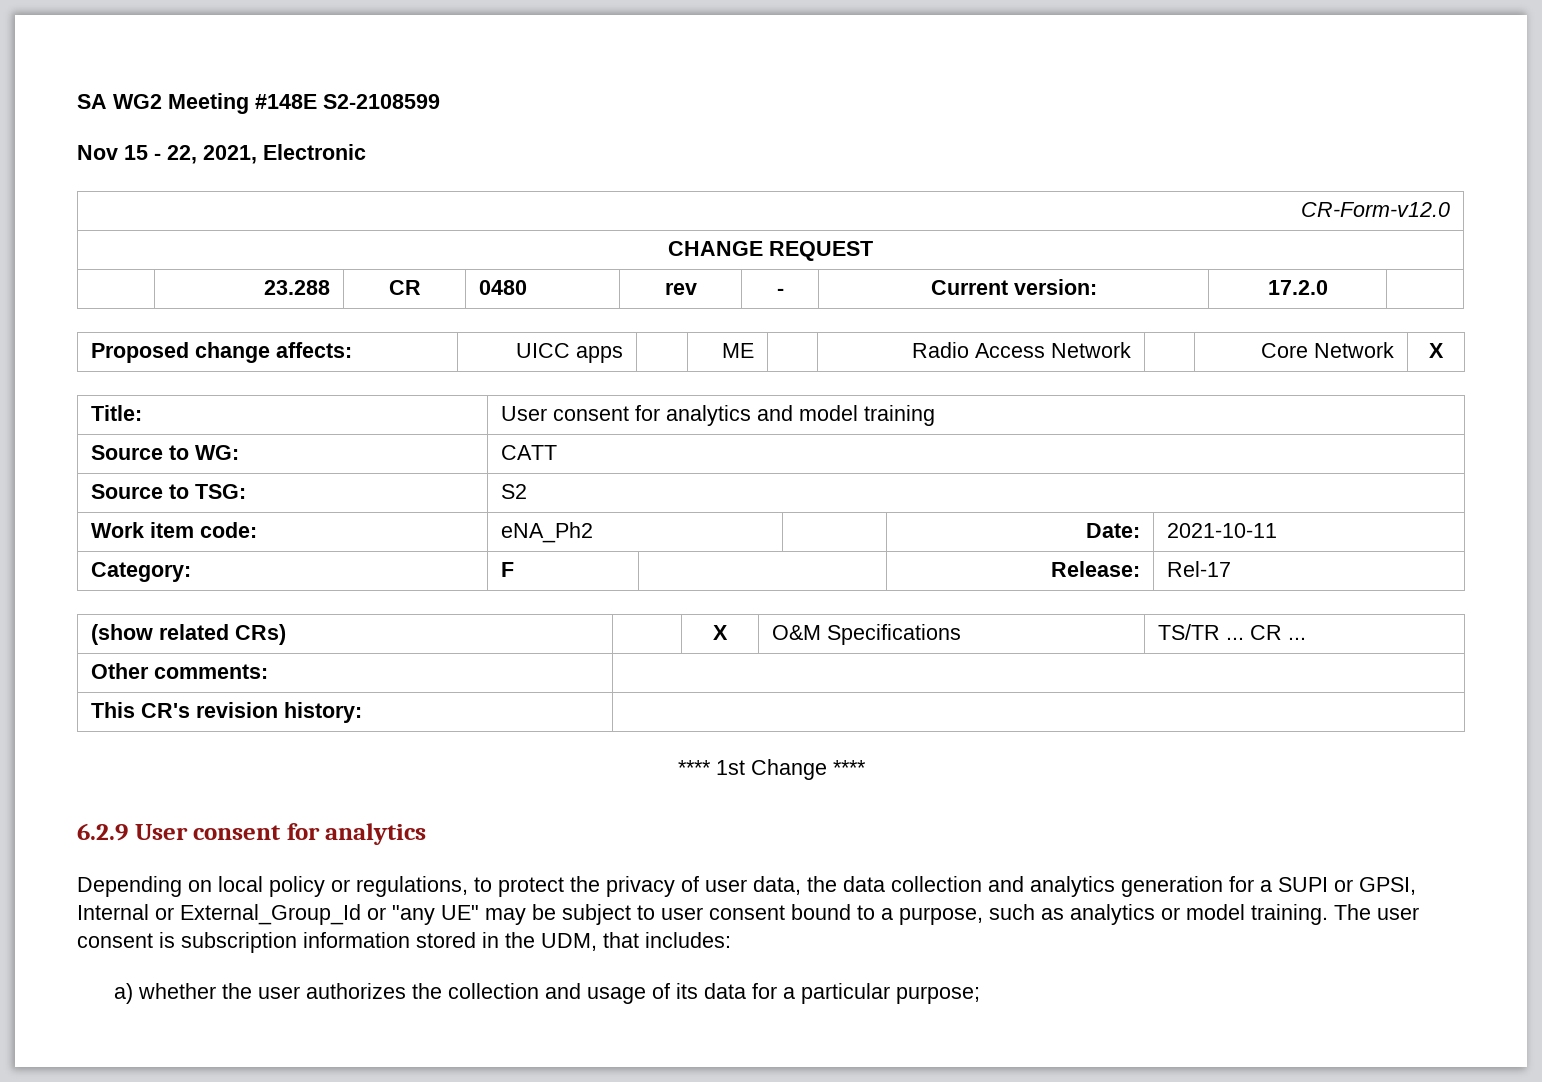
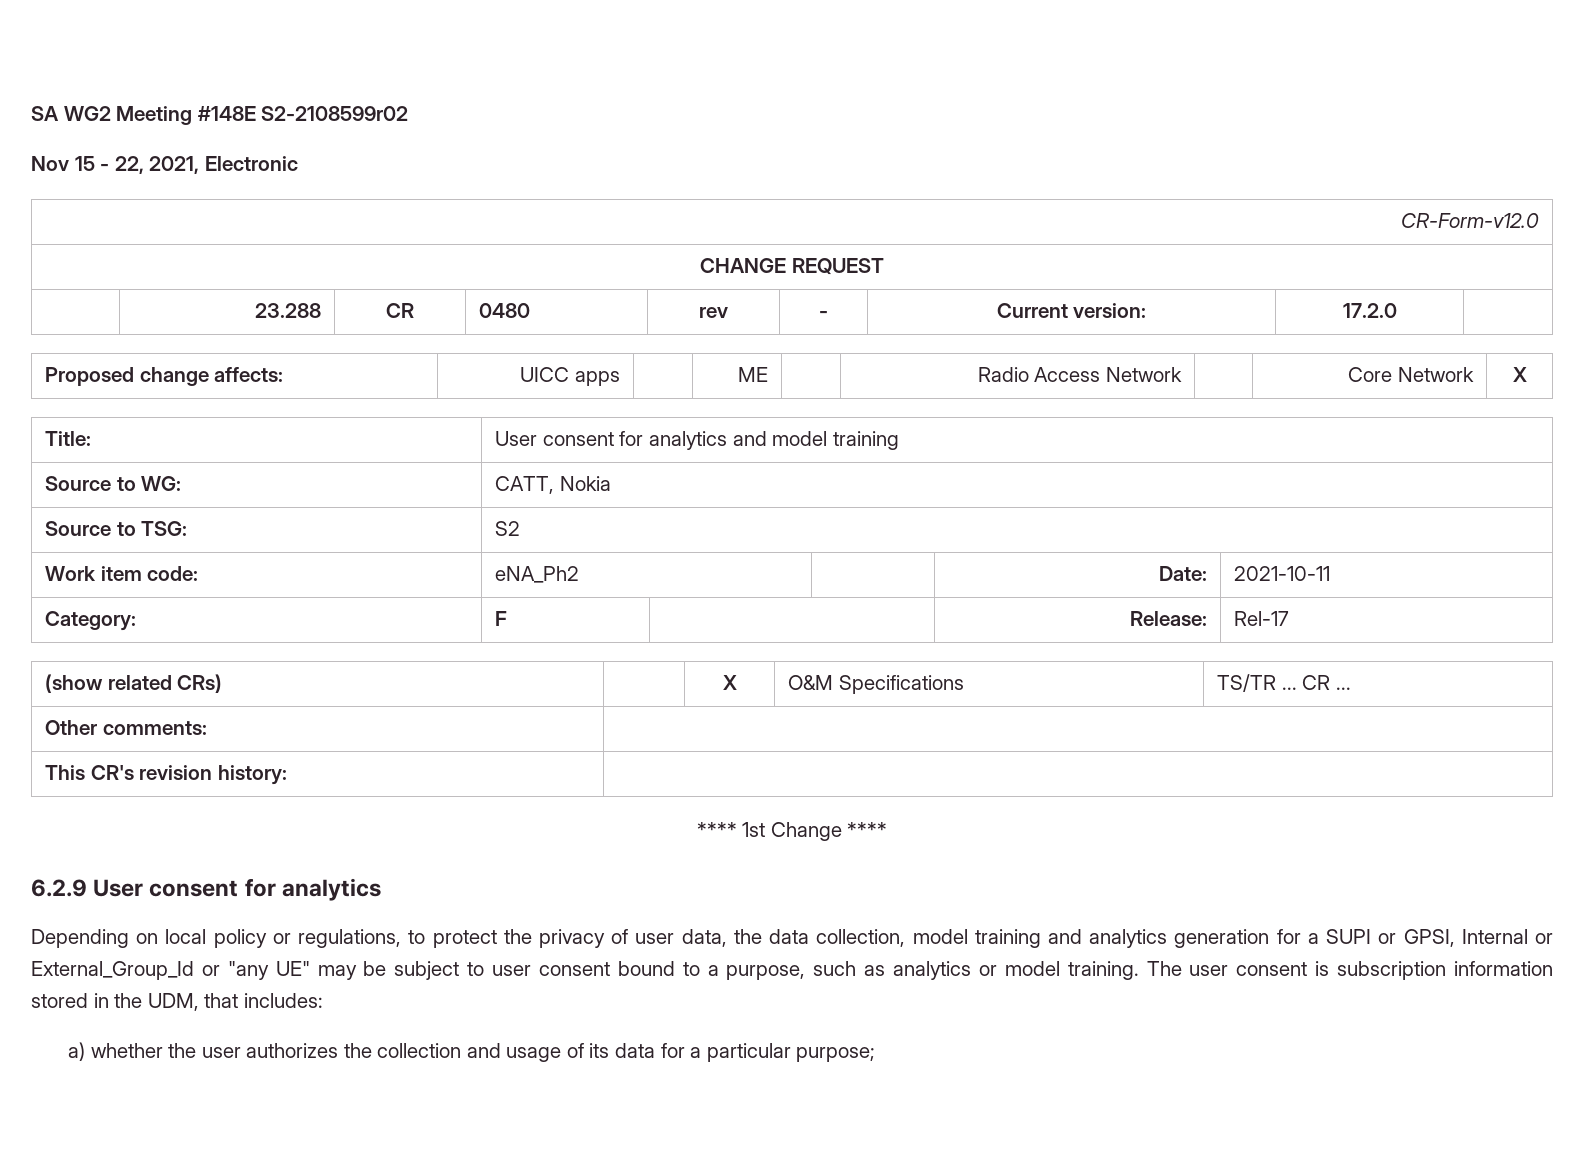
- SA WG2 Meeting #148E S2-2108599
+ SA WG2 Meeting #148E S2-2108599r02
- Source to WG: | CATT
+ Source to WG: | CATT, Nokia
- Depending on local policy or regulations, to protect the privacy of user data, the data collection and analytics generation for a SUPI or GPSI, Internal or External_Group_Id or "any UE" may be subject to user consent bound to a purpose, such as analytics or model training.
+ Depending on local policy or regulations, to protect the privacy of user data, the data collection, model training and analytics generation for a SUPI or GPSI, Internal or External_Group_Id or "any UE" may be subject to user consent bound to a purpose, such as analytics or model training.

